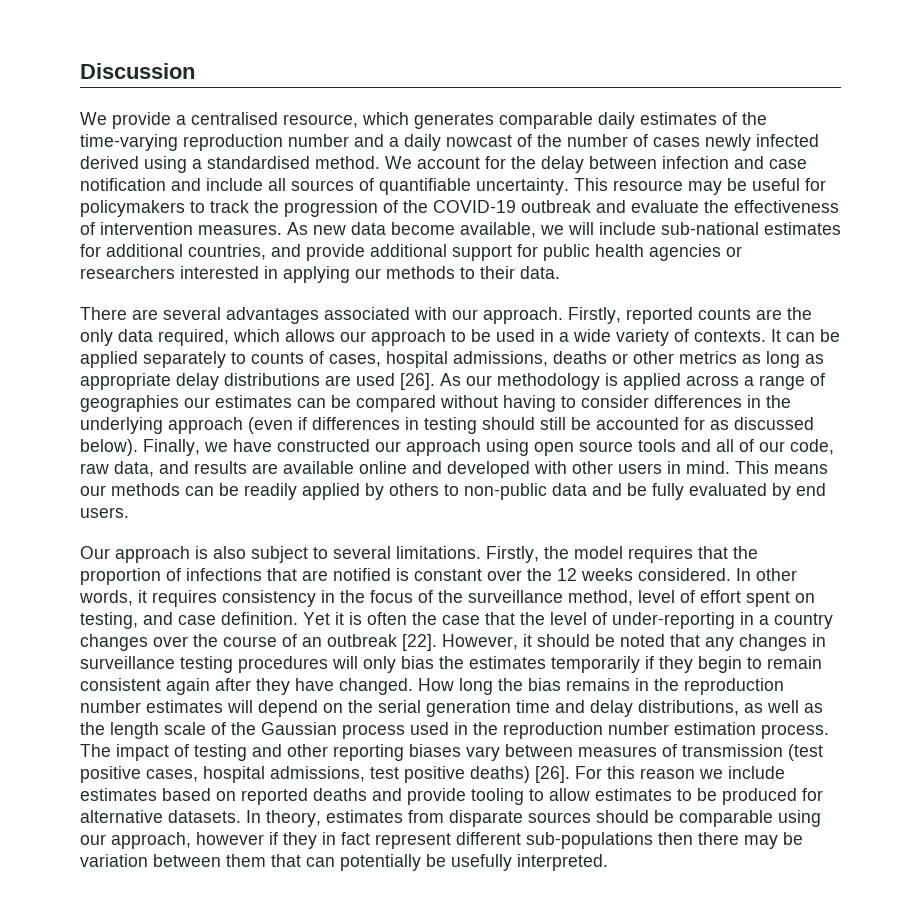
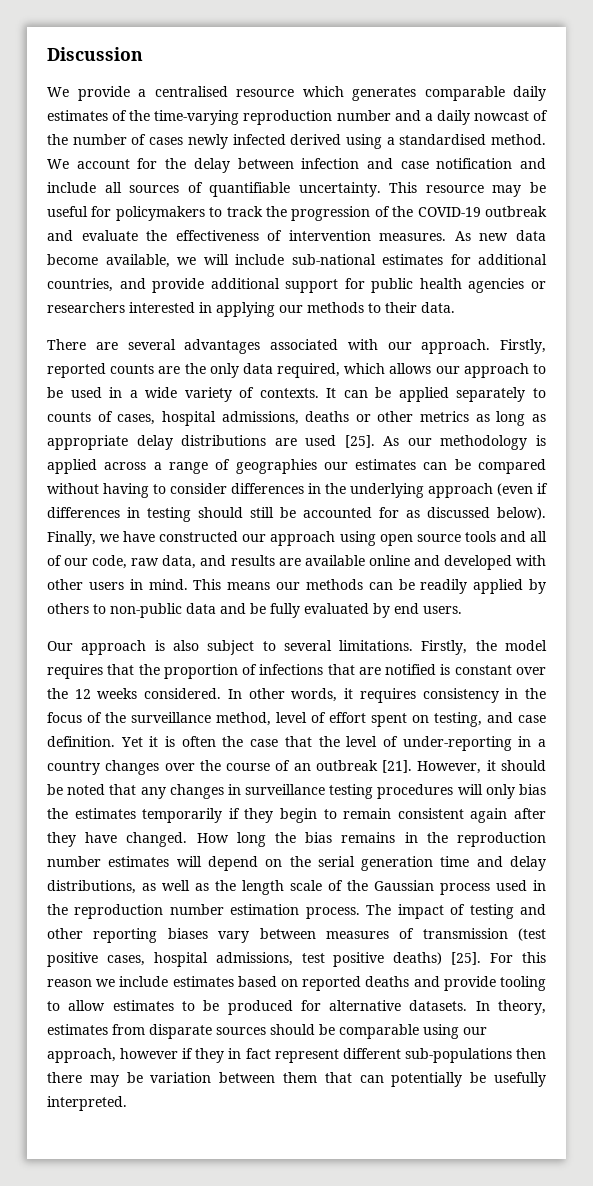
- We provide a centralised resource, which generates comparable daily estimates of the time-varying reproduction number and a daily nowcast of the number of cases newly infected derived using a standardised method.
+ We provide a centralised resource which generates comparable daily estimates of the time-varying reproduction number and a daily nowcast of the number of cases newly infected derived using a standardised method.
- It can be applied separately to counts of cases, hospital admissions, deaths or other metrics as long as appropriate delay distributions are used [26].
+ It can be applied separately to counts of cases, hospital admissions, deaths or other metrics as long as appropriate delay distributions are used [25].
- Yet it is often the case that the level of under-reporting in a country changes over the course of an outbreak [22].
+ Yet it is often the case that the level of under-reporting in a country changes over the course of an outbreak [21].
- The impact of testing and other reporting biases vary between measures of transmission (test positive cases, hospital admissions, test positive deaths) [26].
+ The impact of testing and other reporting biases vary between measures of transmission (test positive cases, hospital admissions, test positive deaths) [25].

